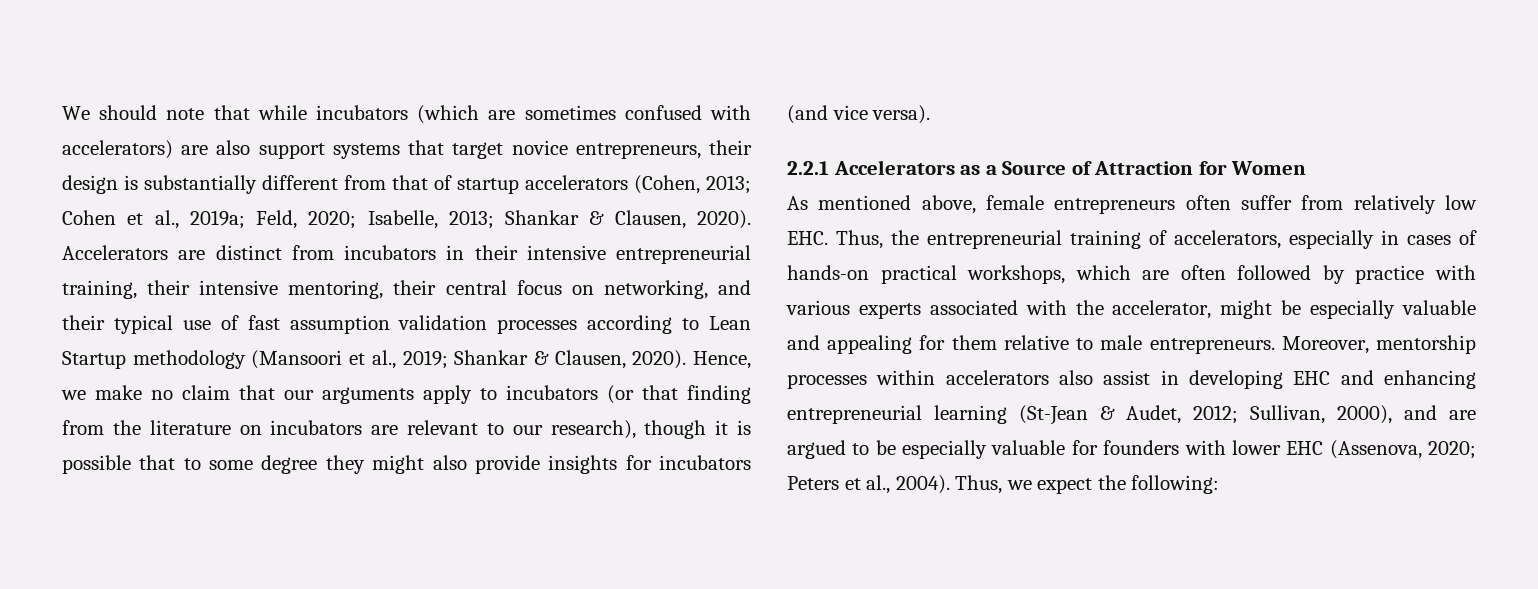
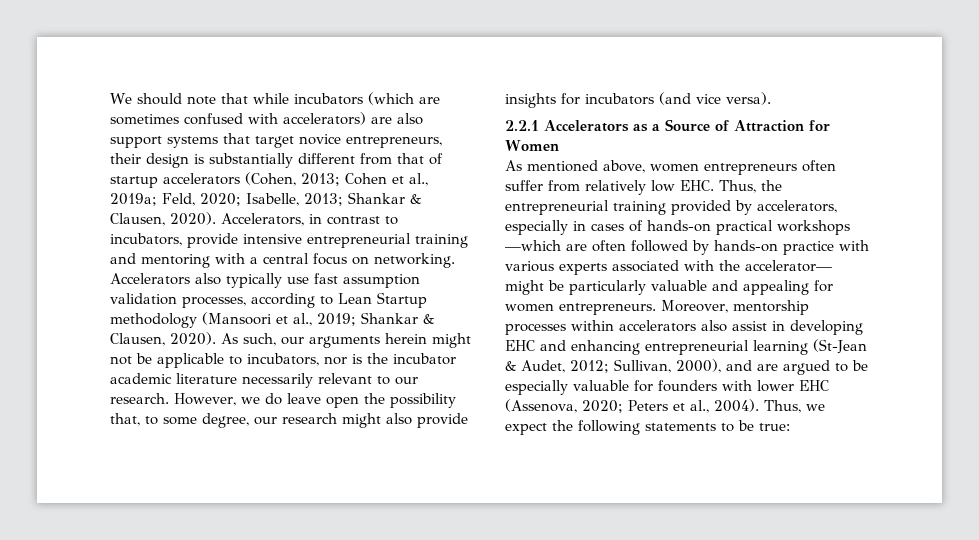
- Accelerators are distinct from incubators in their intensive entrepreneurial training, their intensive mentoring, their central focus on networking, and their typical use of fast assumption validation processes according to Lean Startup methodology (Mansoori et al., 2019; Shankar & Clausen, 2020).
+ Accelerators, in contrast to incubators, provide intensive entrepreneurial training and mentoring with a central focus on networking. Accelerators also typically use fast assumption validation processes, according to Lean Startup methodology (Mansoori et al., 2019; Shankar & Clausen, 2020).
- Hence, we make no claim that our arguments apply to incubators (or that finding from the literature on incubators are relevant to our research), though it is possible that to some degree they might also provide insights for incubators (and vice versa).
+ As such, our arguments herein might not be applicable to incubators, nor is the incubator academic literature necessarily relevant to our research. However, we do leave open the possibility that, to some degree, our research might also provide insights for incubators (and vice versa).
- As mentioned above, female entrepreneurs often suffer from relatively low EHC. Thus, the entrepreneurial training of accelerators, especially in cases of hands-on practical workshops, which are often followed by practice with various experts associated with the accelerator, might be especially valuable and appealing for them relative to male entrepreneurs.
+ As mentioned above, women entrepreneurs often suffer from relatively low EHC. Thus, the entrepreneurial training provided by accelerators, especially in cases of hands-on practical workshops —which are often followed by hands-on practice with various experts associated with the accelerator— might be particularly valuable and appealing for women entrepreneurs.
- Thus, we expect the following:
+ Thus, we expect the following statements to be true:

